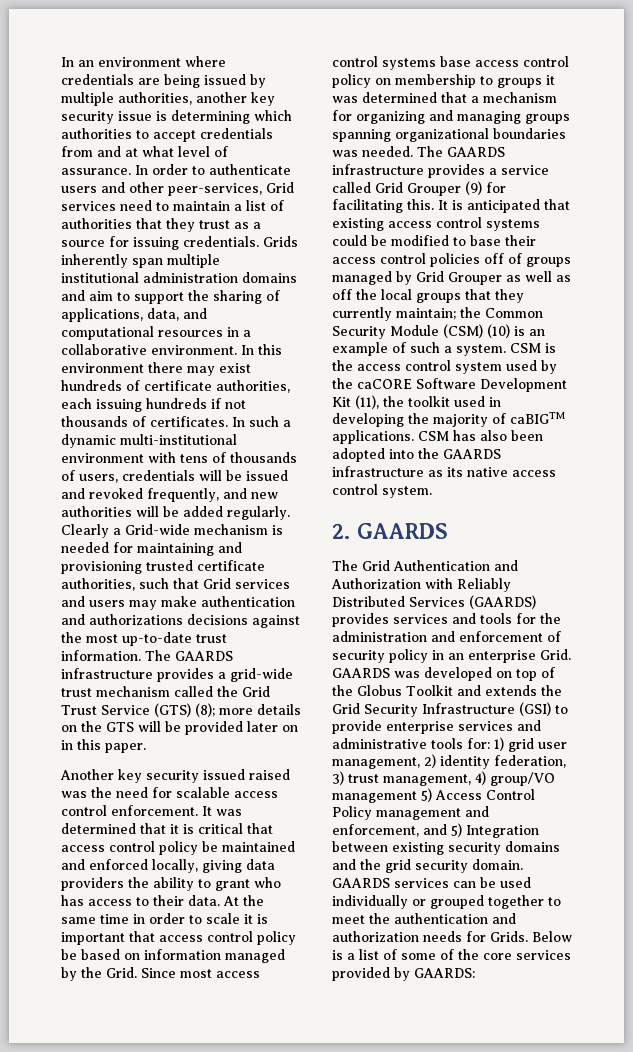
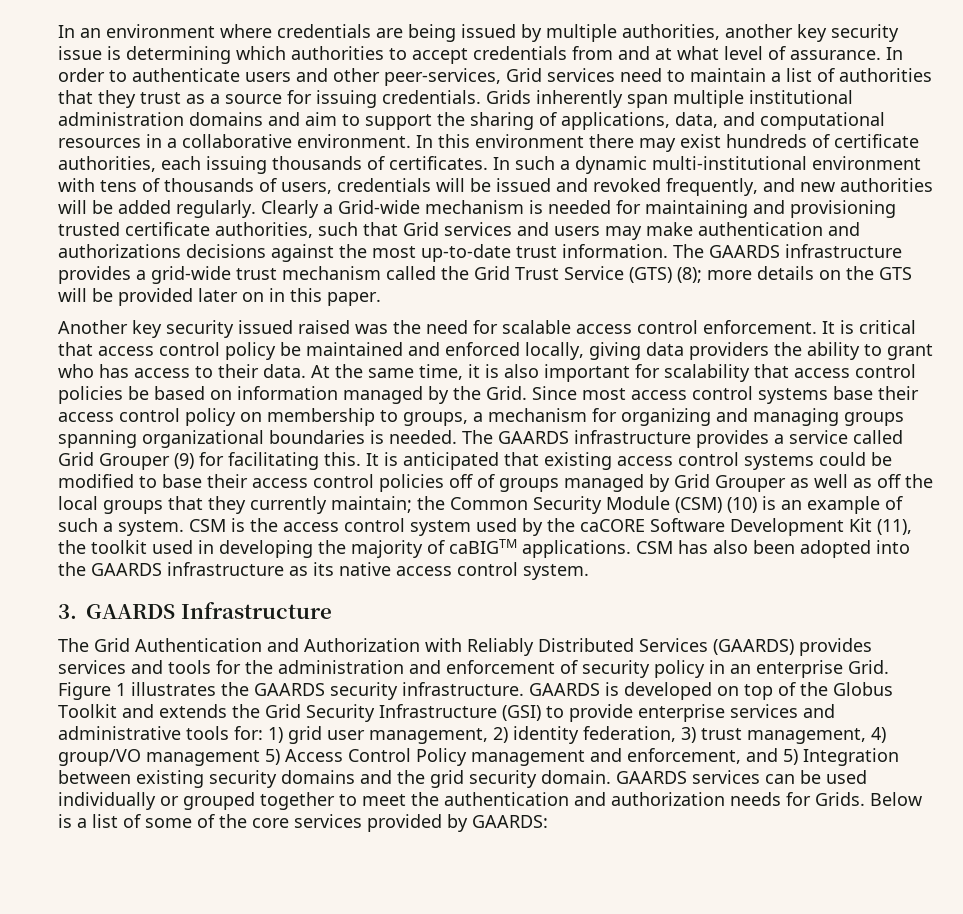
- In this environment there may exist hundreds of certificate authorities, each issuing hundreds if not thousands of certificates.
+ In this environment there may exist hundreds of certificate authorities, each issuing thousands of certificates.
- It was determined that it is critical that access control policy be maintained and enforced locally, giving data providers the ability to grant who has access to their data.
+ It is critical that access control policy be maintained and enforced locally, giving data providers the ability to grant who has access to their data.
- At the same time in order to scale it is important that access control policy be based on information managed by the Grid.
+ At the same time, it is also important for scalability that access control policies be based on information managed by the Grid.
- Since most access control systems base access control policy on membership to groups it was determined that a mechanism for organizing and managing groups spanning organizational boundaries was needed.
+ Since most access control systems base their access control policy on membership to groups, a mechanism for organizing and managing groups spanning organizational boundaries is needed.
- 2. GAARDS
+ 3. GAARDS Infrastructure
- GAARDS was developed on top of the Globus Toolkit and extends the Grid Security Infrastructure (GSI) to provide enterprise services and administrative tools for: 1) grid user management, 2) identity federation, 3) trust management, 4) group/VO management 5) Access Control Policy management and enforcement, and 5) Integration between existing security domains and the grid security domain.
+ Figure 1 illustrates the GAARDS security infrastructure. GAARDS is developed on top of the Globus Toolkit and extends the Grid Security Infrastructure (GSI) to provide enterprise services and administrative tools for: 1) grid user management, 2) identity federation, 3) trust management, 4) group/VO management 5) Access Control Policy management and enforcement, and 5) Integration between existing security domains and the grid security domain.

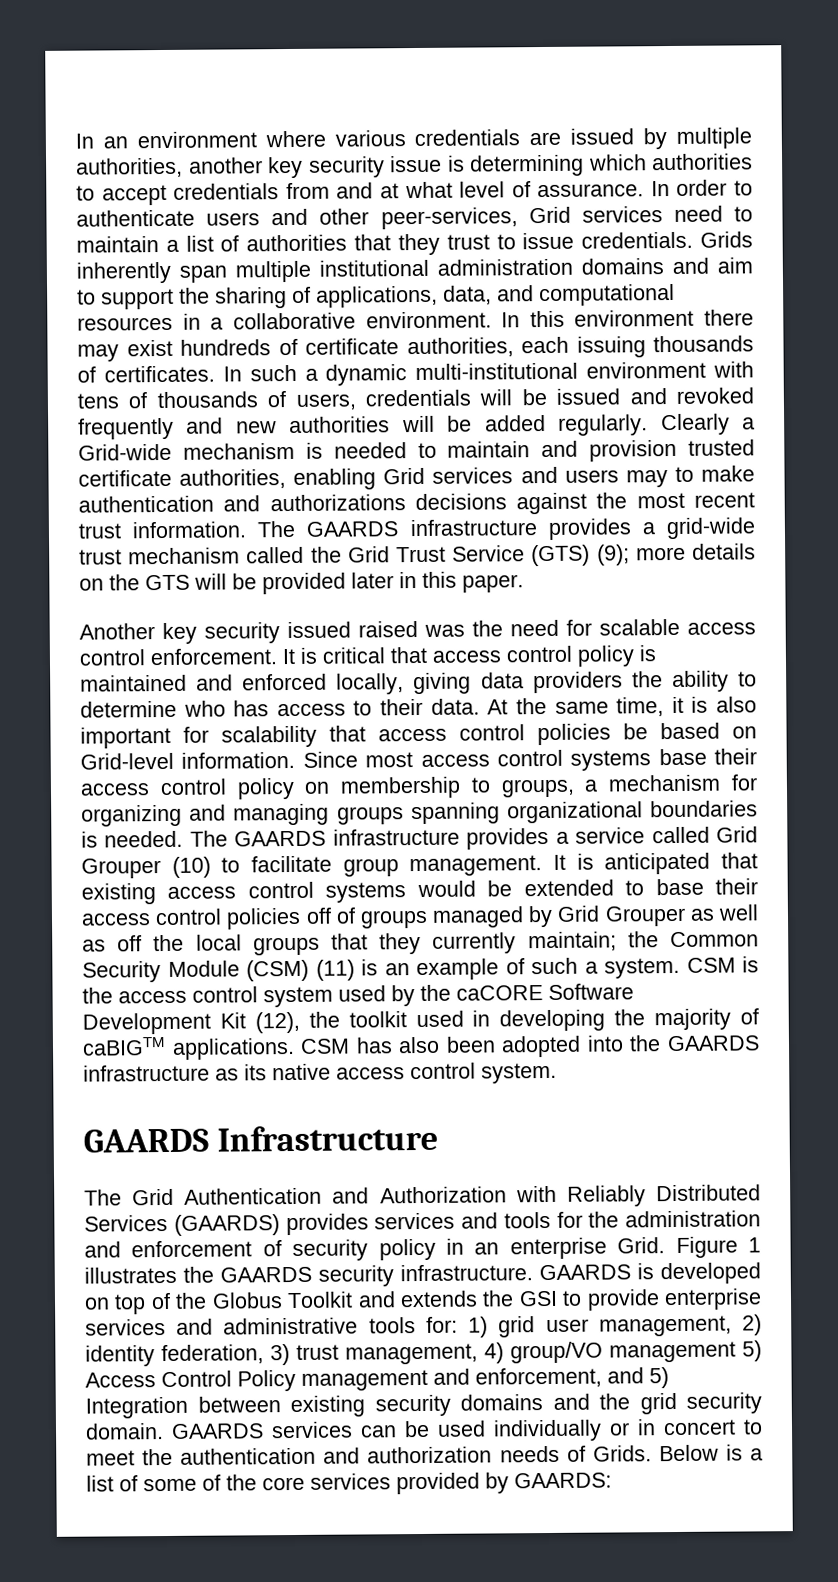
- In an environment where credentials are being issued by multiple authorities, another key security issue is determining which authorities to accept credentials from and at what level of assurance.
+ In an environment where various credentials are issued by multiple authorities, another key security issue is determining which authorities to accept credentials from and at what level of assurance.
- In order to authenticate users and other peer-services, Grid services need to maintain a list of authorities that they trust as a source for issuing credentials.
+ In order to authenticate users and other peer-services, Grid services need to maintain a list of authorities that they trust to issue credentials.
- In such a dynamic multi-institutional environment with tens of thousands of users, credentials will be issued and revoked frequently, and new authorities will be added regularly.
+ In such a dynamic multi-institutional environment with tens of thousands of users, credentials will be issued and revoked frequently and new authorities will be added regularly.
- Clearly a Grid-wide mechanism is needed for maintaining and provisioning trusted certificate authorities, such that Grid services and users may make authentication and authorizations decisions against the most up-to-date trust information.
+ Clearly a Grid-wide mechanism is needed to maintain and provision trusted certificate authorities, enabling Grid services and users may to make authentication and authorizations decisions against the most recent trust information.
- The GAARDS infrastructure provides a grid-wide trust mechanism called the Grid Trust Service (GTS) (8); more details on the GTS will be provided later on in this paper.
+ The GAARDS infrastructure provides a grid-wide trust mechanism called the Grid Trust Service (GTS) (9); more details on the GTS will be provided later in this paper.
- It is critical that access control policy be maintained and enforced locally, giving data providers the ability to grant who has access to their data.
+ It is critical that access control policy is maintained and enforced locally, giving data providers the ability to determine who has access to their data.
- At the same time, it is also important for scalability that access control policies be based on information managed by the Grid.
+ At the same time, it is also important for scalability that access control policies be based on Grid-level information.
- The GAARDS infrastructure provides a service called Grid Grouper (9) for facilitating this.
+ The GAARDS infrastructure provides a service called Grid Grouper (10) to facilitate group management.
- It is anticipated that existing access control systems could be modified to base their access control policies off of groups managed by Grid Grouper as well as off the local groups that they currently maintain; the Common Security Module (CSM) (10) is an example of such a system.
+ It is anticipated that existing access control systems would be extended to base their access control policies off of groups managed by Grid Grouper as well as off the local groups that they currently maintain; the Common Security Module (CSM) (11) is an example of such a system.
- CSM is the access control system used by the caCORE Software Development Kit (11), the toolkit used in developing the majority of caBIGTM applications.
+ CSM is the access control system used by the caCORE Software Development Kit (12), the toolkit used in developing the majority of caBIGTM applications.
- 3. GAARDS Infrastructure
+ GAARDS Infrastructure
- GAARDS is developed on top of the Globus Toolkit and extends the Grid Security Infrastructure (GSI) to provide enterprise services and administrative tools for: 1) grid user management, 2) identity federation, 3) trust management, 4) group/VO management 5) Access Control Policy management and enforcement, and 5) Integration between existing security domains and the grid security domain.
+ GAARDS is developed on top of the Globus Toolkit and extends the GSI to provide enterprise services and administrative tools for: 1) grid user management, 2) identity federation, 3) trust management, 4) group/VO management 5) Access Control Policy management and enforcement, and 5) Integration between existing security domains and the grid security domain.
- GAARDS services can be used individually or grouped together to meet the authentication and authorization needs for Grids.
+ GAARDS services can be used individually or in concert to meet the authentication and authorization needs of Grids.

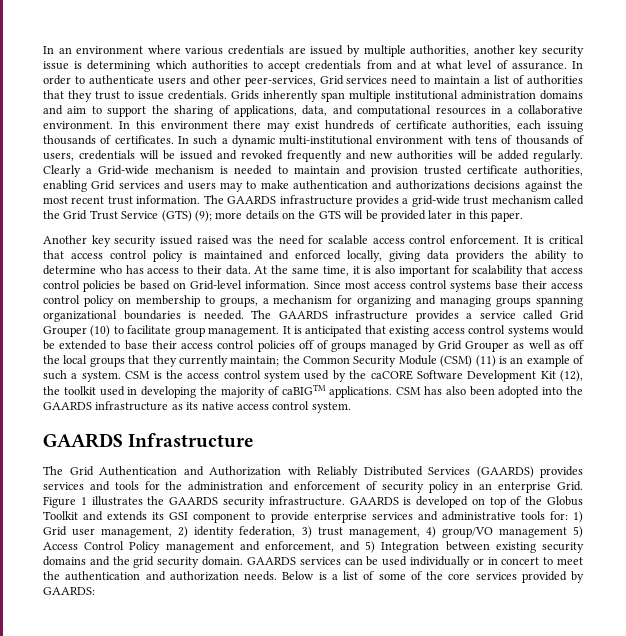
- GAARDS is developed on top of the Globus Toolkit and extends the GSI to provide enterprise services and administrative tools for: 1) grid user management, 2) identity federation, 3) trust management, 4) group/VO management 5) Access Control Policy management and enforcement, and 5) Integration between existing security domains and the grid security domain.
+ GAARDS is developed on top of the Globus Toolkit and extends its GSI component to provide enterprise services and administrative tools for: 1) Grid user management, 2) identity federation, 3) trust management, 4) group/VO management 5) Access Control Policy management and enforcement, and 5) Integration between existing security domains and the grid security domain.
- GAARDS services can be used individually or in concert to meet the authentication and authorization needs of Grids.
+ GAARDS services can be used individually or in concert to meet the authentication and authorization needs.

